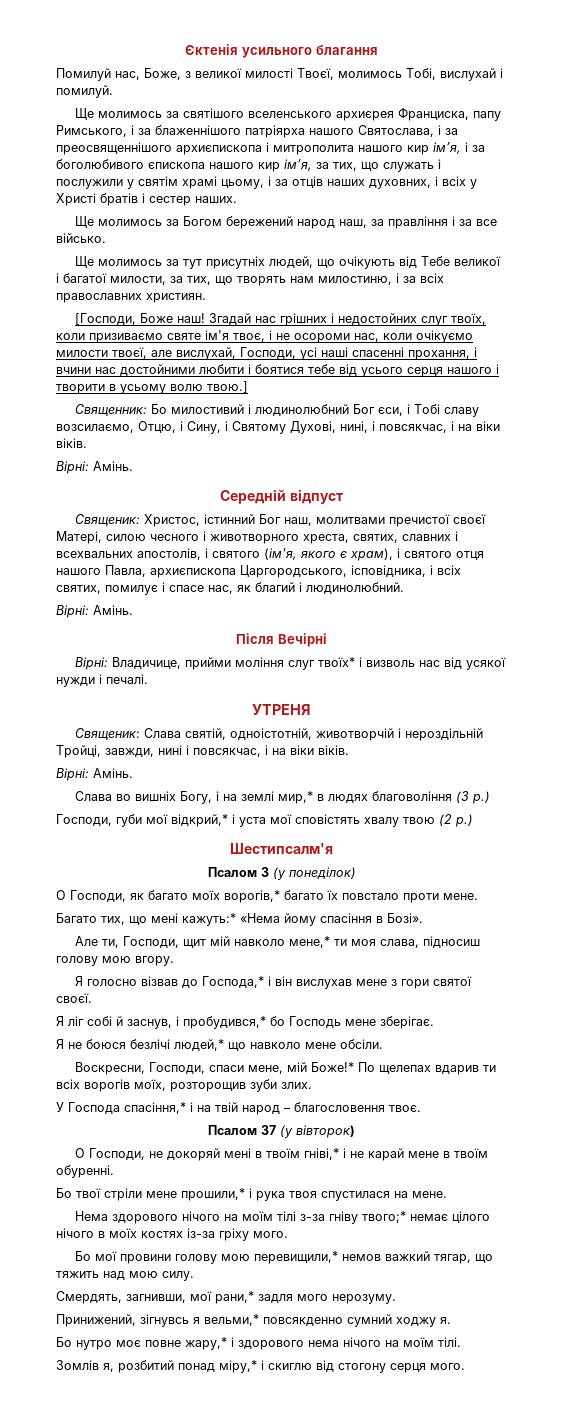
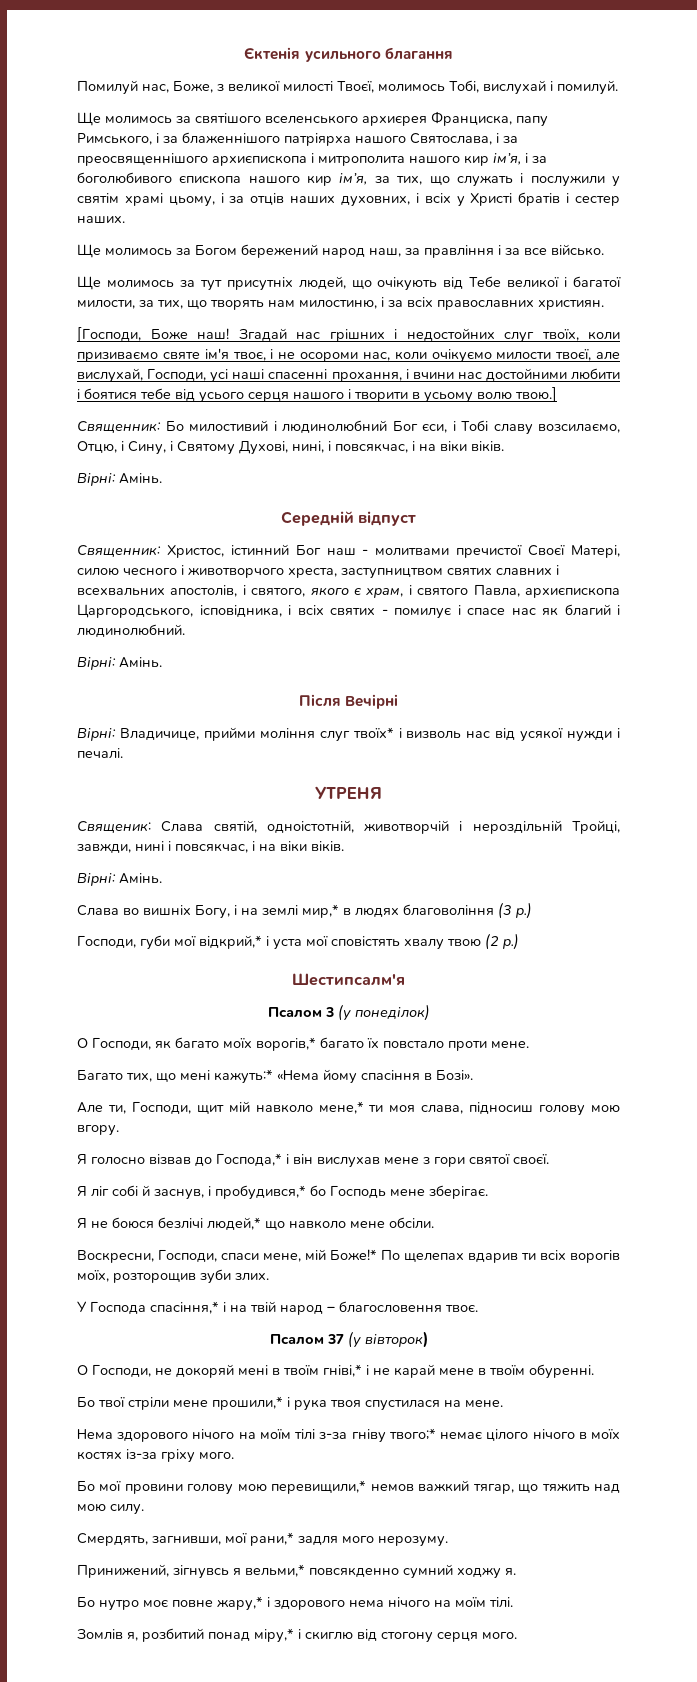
- Священик: Христос, істинний Бог наш, молитвами пречистої своєї Матері, силою чесного і животворного хреста, святих, славних і всехвальних апостолів, і святого (ім'я, якого є храм), і святого отця нашого Павла, архиєпископа Царгородського, ісповідника, і всіх святих, помилує і спасе нас, як благий і людинолюбний.
+ Священник: Христос, істинний Бог наш - молитвами пречистої Своєї Матері, силою чесного і животворчого хреста, заступництвом святих славних і всехвальних апостолів, і святого, якого є храм, і святого Павла, архиєпископа Царгородського, ісповідника, і всіх святих - помилує і спасе нас як благий і людинолюбний.

